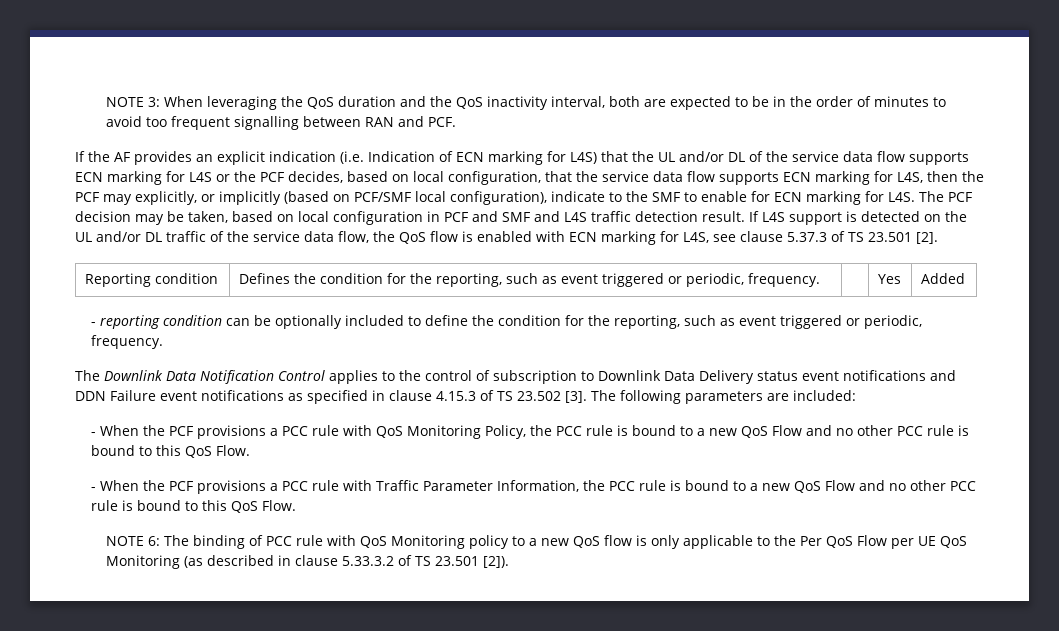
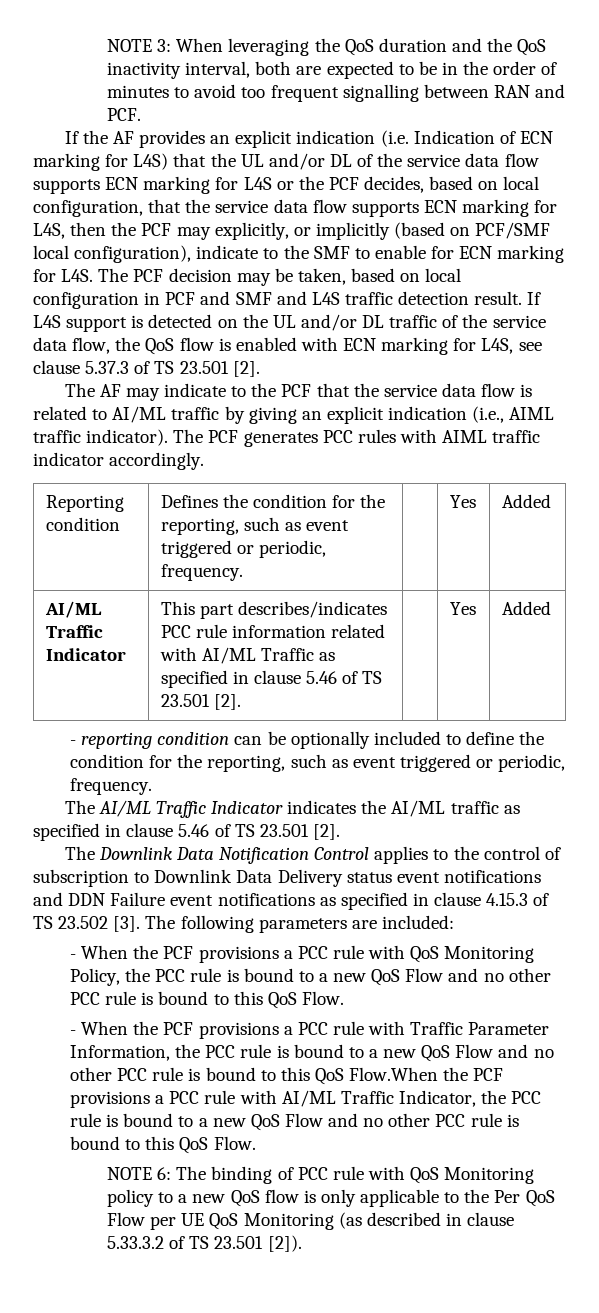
+ The AF may indicate to the PCF that the service data flow is related to AI/ML traffic by giving an explicit indication (i.e., AIML traffic indicator). The PCF generates PCC rules with AIML traffic indicator accordingly.
+ AI/ML Traffic Indicator | This part describes/indicates PCC rule information related with AI/ML Traffic as specified in clause 5.46 of TS 23.501 [2]. | | Yes | Added
+ The AI/ML Traffic Indicator indicates the AI/ML traffic as specified in clause 5.46 of TS 23.501 [2].
- - When the PCF provisions a PCC rule with Traffic Parameter Information, the PCC rule is bound to a new QoS Flow and no other PCC rule is bound to this QoS Flow.
+ - When the PCF provisions a PCC rule with Traffic Parameter Information, the PCC rule is bound to a new QoS Flow and no other PCC rule is bound to this QoS Flow.When the PCF provisions a PCC rule with AI/ML Traffic Indicator, the PCC rule is bound to a new QoS Flow and no other PCC rule is bound to this QoS Flow.

